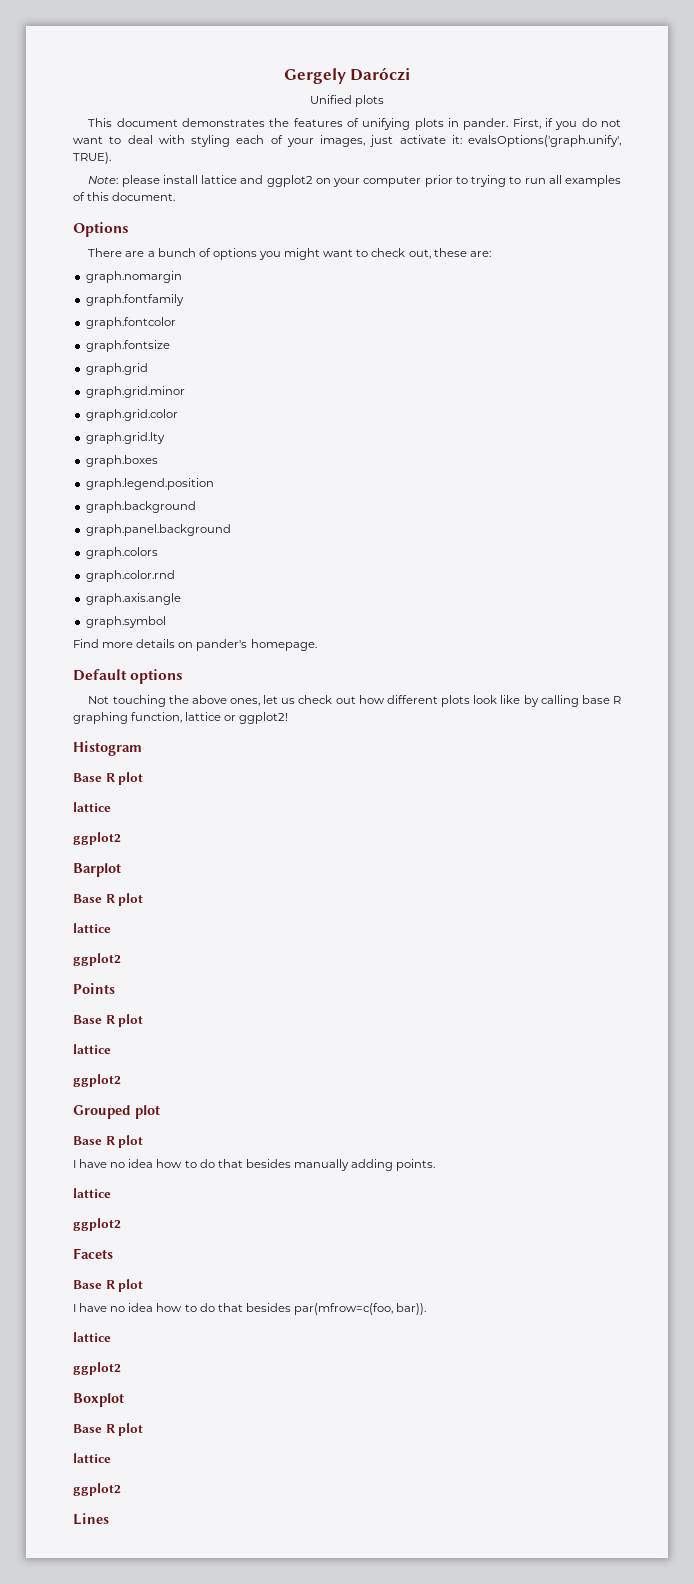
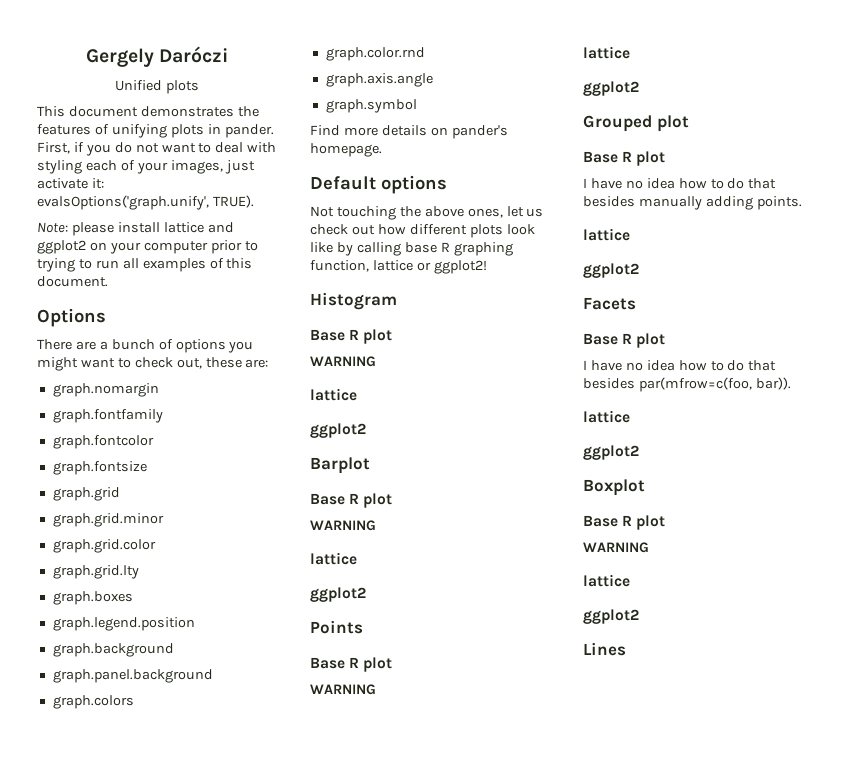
  Histogram
  Base R plot
+ WARNING
  Barplot
  Base R plot
+ WARNING
  Points
  Base R plot
+ WARNING
  Boxplot
  Base R plot
+ WARNING

